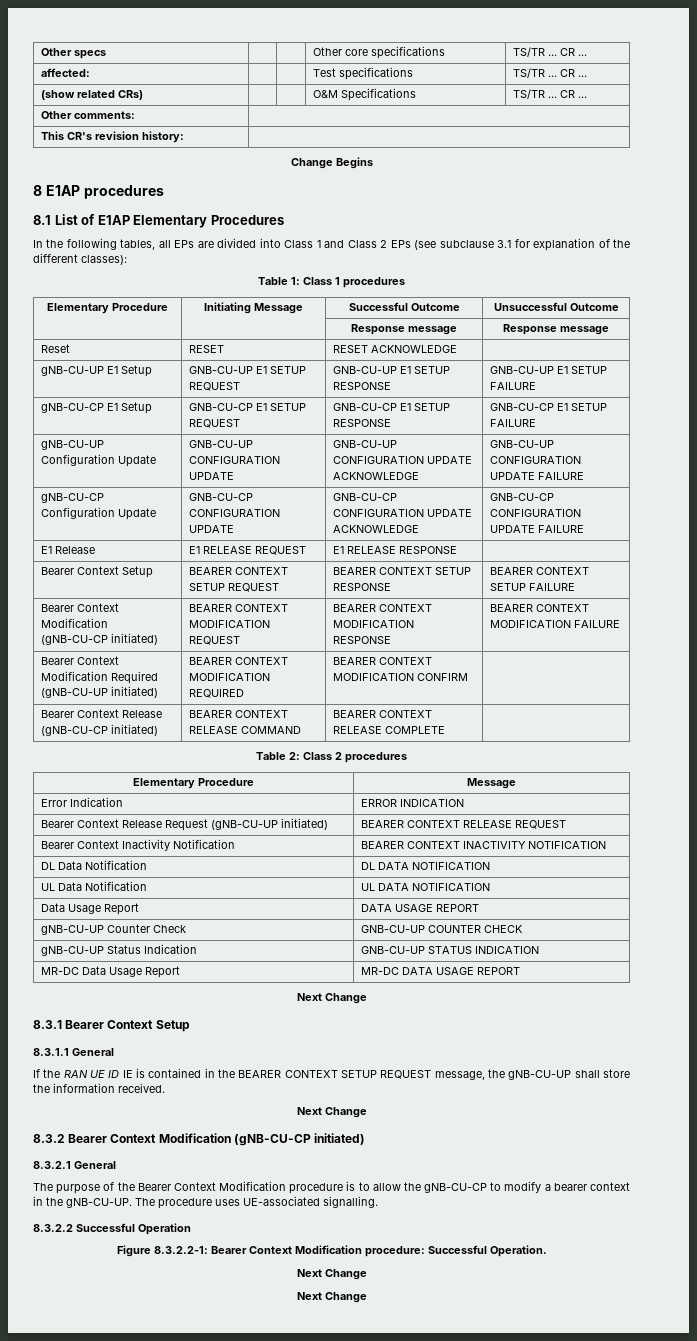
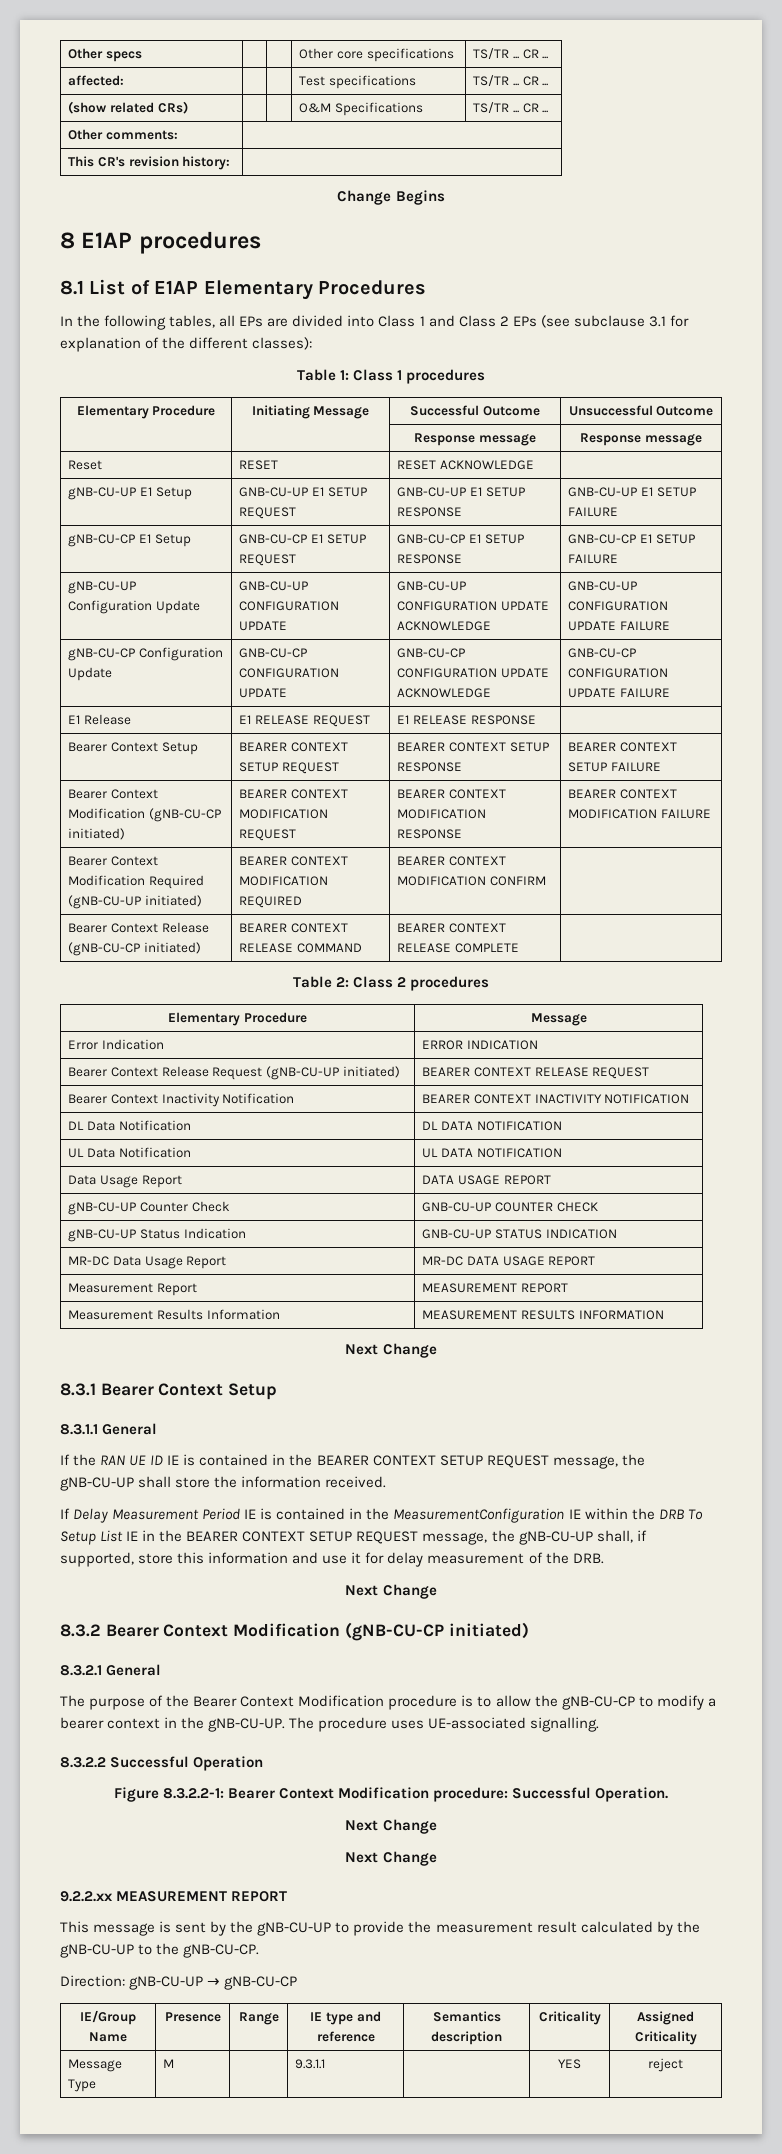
+ Measurement Report | MEASUREMENT REPORT
+ Measurement Results Information | MEASUREMENT RESULTS INFORMATION
+ If Delay Measurement Period IE is contained in the MeasurementConfiguration IE within the DRB To Setup List IE in the BEARER CONTEXT SETUP REQUEST message, the gNB-CU-UP shall, if supported, store this information and use it for delay measurement of the DRB.
+ 9.2.2.xx MEASUREMENT REPORT
+ This message is sent by the gNB-CU-UP to provide the measurement result calculated by the gNB-CU-UP to the gNB-CU-CP.
+ Direction: gNB-CU-UP → gNB-CU-CP
+ IE/Group Name | Presence | Range | IE type and reference | Semantics description | Criticality | Assigned Criticality
+ Message Type | M | | 9.3.1.1 | | YES | reject

